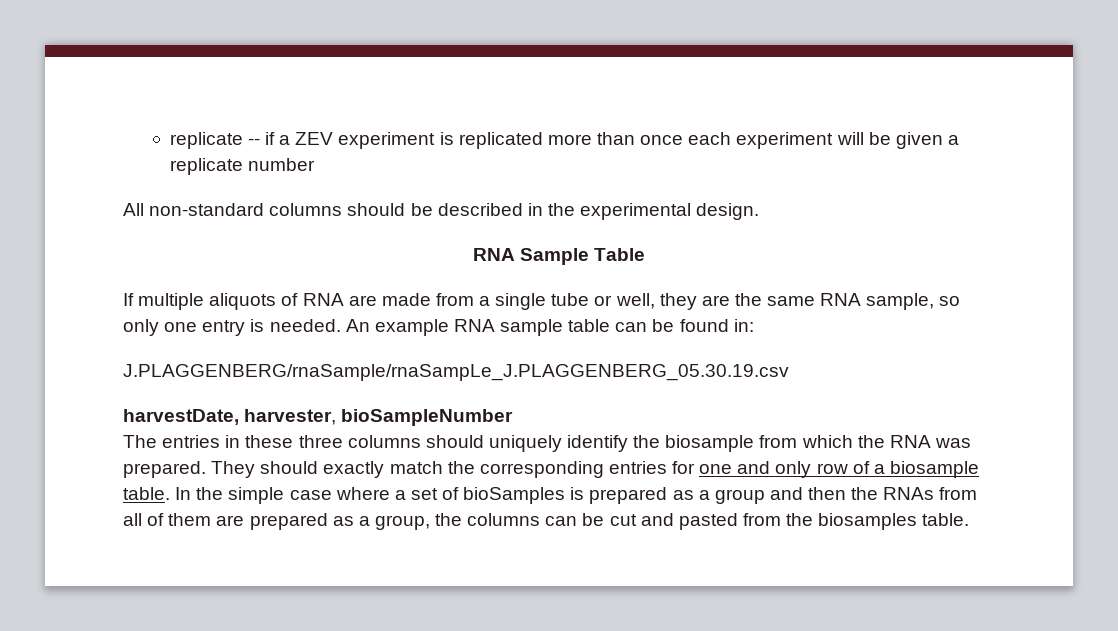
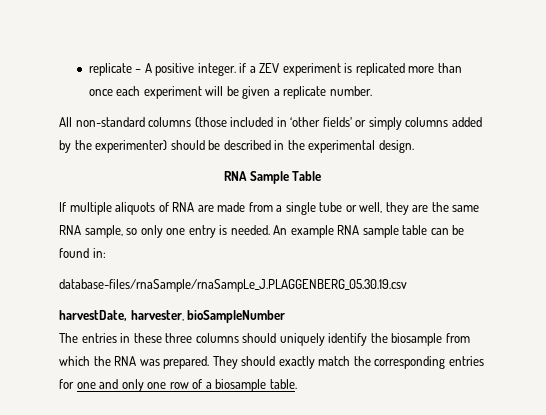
- replicate -- if a ZEV experiment is replicated more than once each experiment will be given a replicate number
+ replicate – A positive integer. if a ZEV experiment is replicated more than once each experiment will be given a replicate number.
- All non-standard columns should be described in the experimental design.
+ All non-standard columns (those included in ‘other fields’ or simply columns added by the experimenter) should be described in the experimental design.
- J.PLAGGENBERG/rnaSample/rnaSampLe_J.PLAGGENBERG_05.30.19.csv
+ database-files/rnaSample/rnaSampLe_J.PLAGGENBERG_05.30.19.csv
- They should exactly match the corresponding entries for one and only row of a biosample table. In the simple case where a set of bioSamples is prepared as a group and then the RNAs from all of them are prepared as a group, the columns can be cut and pasted from the biosamples table.
+ They should exactly match the corresponding entries for one and only one row of a biosample table.

